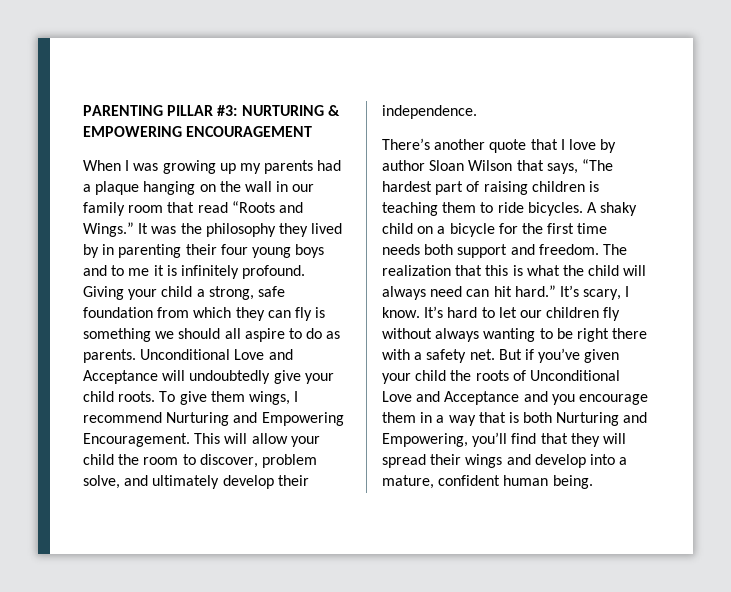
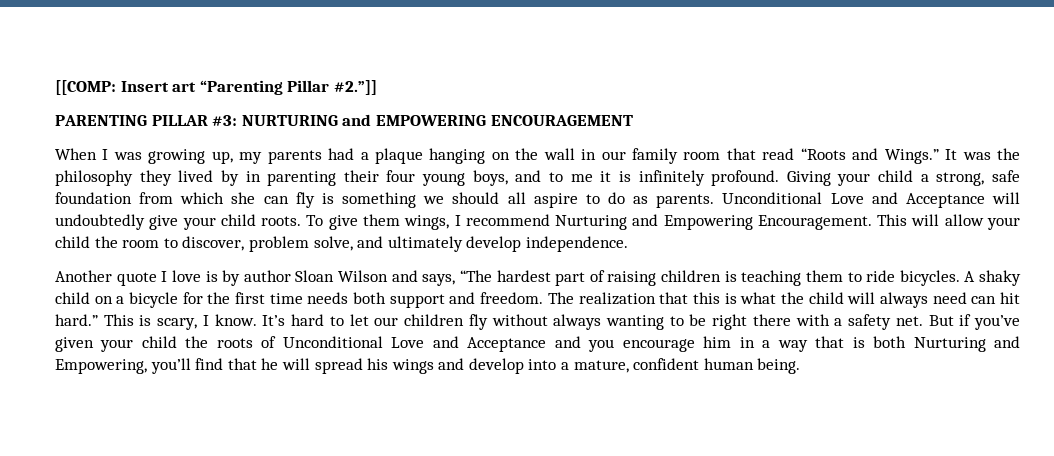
+ [[COMP: Insert art “Parenting Pillar #2.”]]
- PARENTING PILLAR #3: NURTURING & EMPOWERING ENCOURAGEMENT
+ PARENTING PILLAR #3: NURTURING and EMPOWERING ENCOURAGEMENT
- When I was growing up my parents had a plaque hanging on the wall in our family room that read “Roots and Wings.”
+ When I was growing up, my parents had a plaque hanging on the wall in our family room that read “Roots and Wings.”
- It was the philosophy they lived by in parenting their four young boys and to me it is infinitely profound.
+ It was the philosophy they lived by in parenting their four young boys, and to me it is infinitely profound.
- Giving your child a strong, safe foundation from which they can fly is something we should all aspire to do as parents.
+ Giving your child a strong, safe foundation from which she can fly is something we should all aspire to do as parents.
- This will allow your child the room to discover, problem solve, and ultimately develop their independence.
+ This will allow your child the room to discover, problem solve, and ultimately develop independence.
- There’s another quote that I love by author Sloan Wilson that says, “The hardest part of raising children is teaching them to ride bicycles.
+ Another quote I love is by author Sloan Wilson and says, “The hardest part of raising children is teaching them to ride bicycles.
- It’s scary, I know.
+ This is scary, I know.
- But if you’ve given your child the roots of Unconditional Love and Acceptance and you encourage them in a way that is both Nurturing and Empowering, you’ll find that they will spread their wings and develop into a mature, confident human being.
+ But if you’ve given your child the roots of Unconditional Love and Acceptance and you encourage him in a way that is both Nurturing and Empowering, you’ll find that he will spread his wings and develop into a mature, confident human being.

